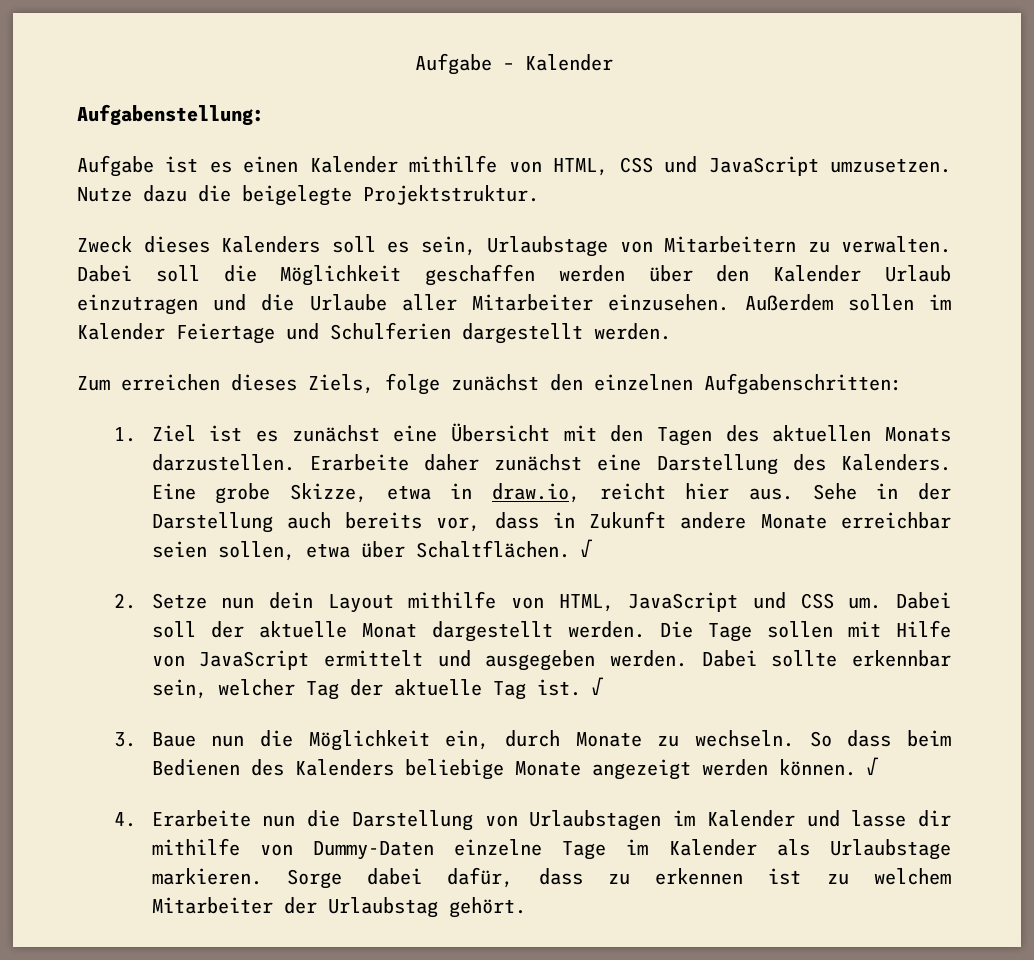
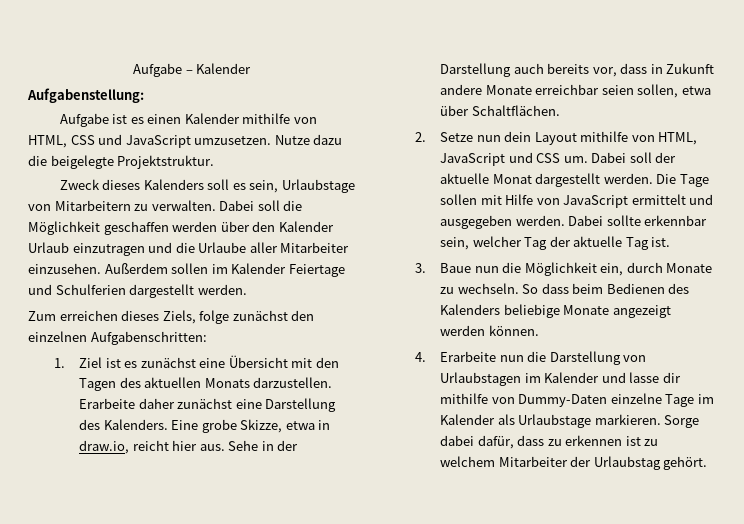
- Sehe in der Darstellung auch bereits vor, dass in Zukunft andere Monate erreichbar seien sollen, etwa über Schaltflächen. √
+ Sehe in der Darstellung auch bereits vor, dass in Zukunft andere Monate erreichbar seien sollen, etwa über Schaltflächen.
- Dabei sollte erkennbar sein, welcher Tag der aktuelle Tag ist. √
+ Dabei sollte erkennbar sein, welcher Tag der aktuelle Tag ist.
- So dass beim Bedienen des Kalenders beliebige Monate angezeigt werden können. √
+ So dass beim Bedienen des Kalenders beliebige Monate angezeigt werden können.

